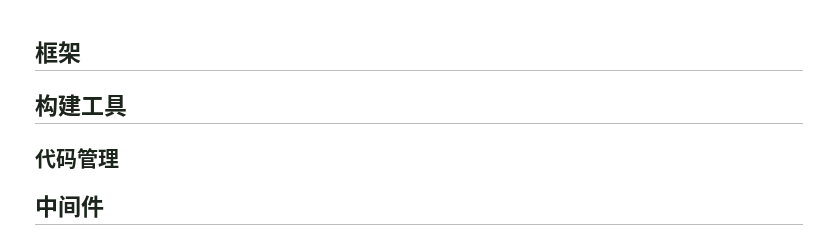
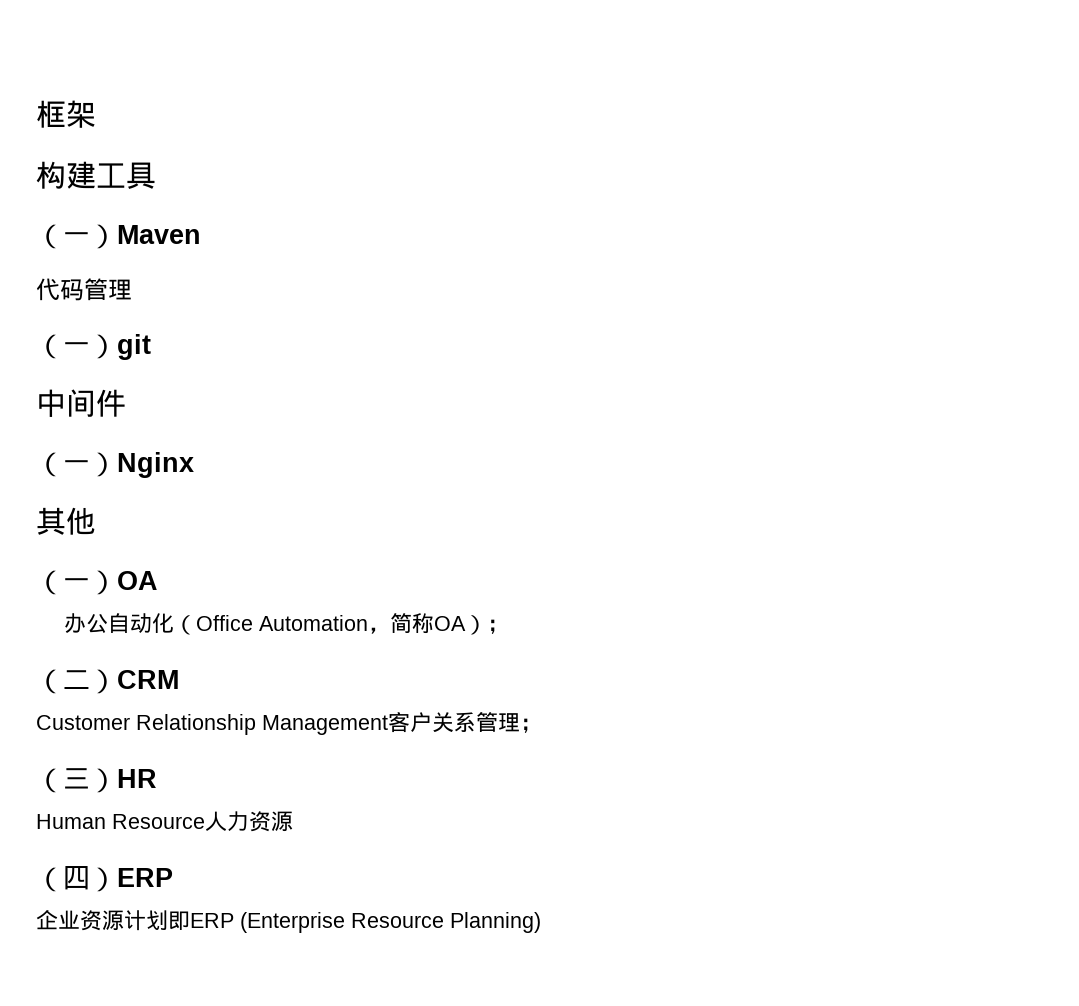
+ （一）Maven
+ （一）git
+ （一）Nginx
+ 其他
+ （一）OA
+ 办公自动化（Office Automation，简称OA）；
+ （二）CRM
+ Customer Relationship Management客户关系管理；
+ （三）HR
+ Human Resource人力资源
+ （四）ERP
+ 企业资源计划即ERP (Enterprise Resource Planning)

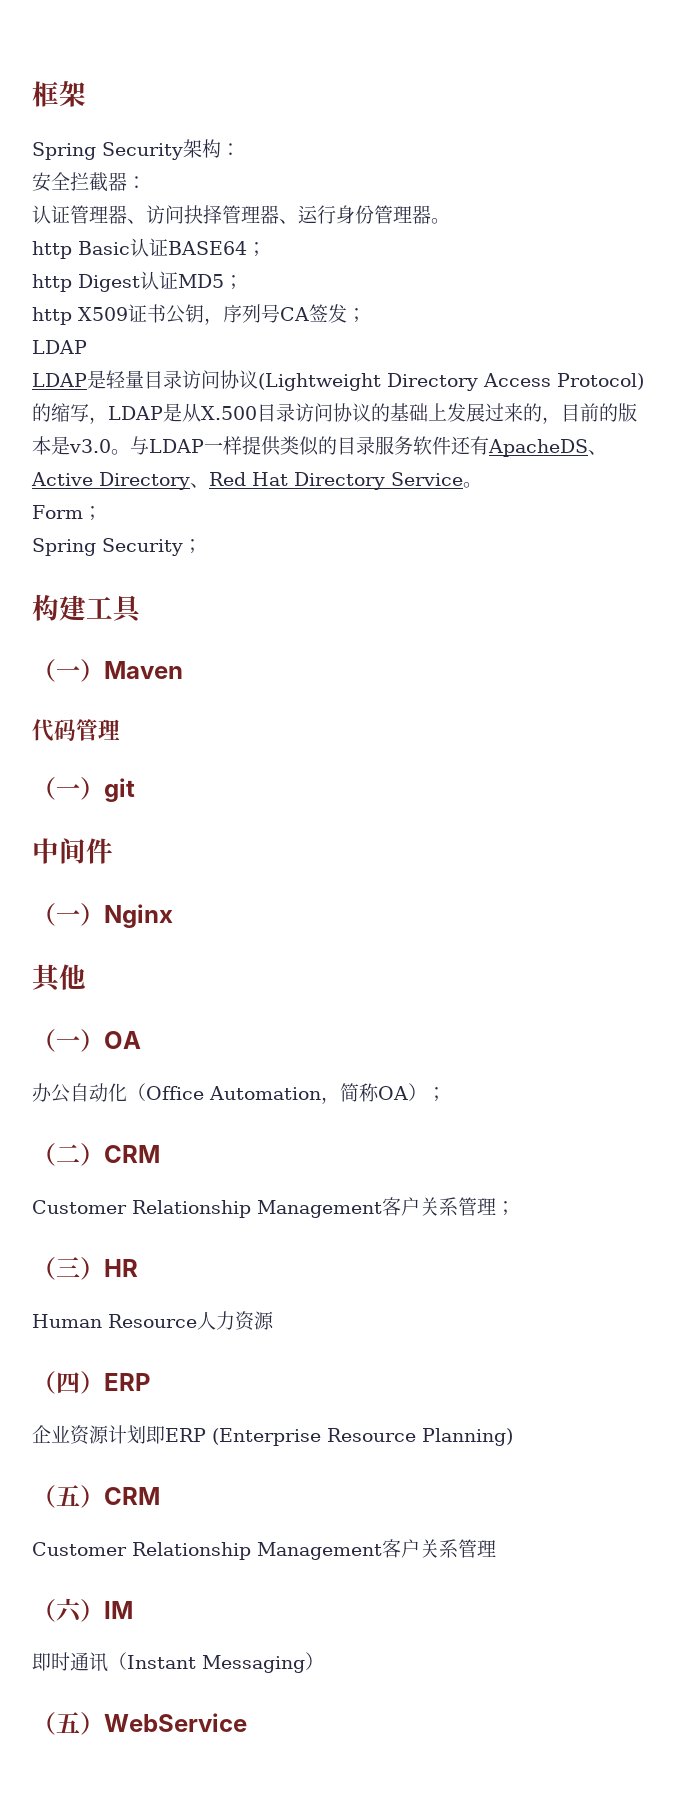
+ Spring Security架构：
+ 安全拦截器：
+ 认证管理器、访问抉择管理器、运行身份管理器。
+ http Basic认证BASE64；
+ http Digest认证MD5；
+ http X509证书公钥，序列号CA签发；
+ LDAP
+ LDAP是轻量目录访问协议(Lightweight Directory Access Protocol)的缩写，LDAP是从X.500目录访问协议的基础上发展过来的，目前的版本是v3.0。与LDAP一样提供类似的目录服务软件还有ApacheDS、Active Directory、Red Hat Directory Service。
+ Form；
+ Spring Security；
+ （五）CRM
+ Customer Relationship Management客户关系管理
+ （六）IM
+ 即时通讯（Instant Messaging）
+ （五）WebService

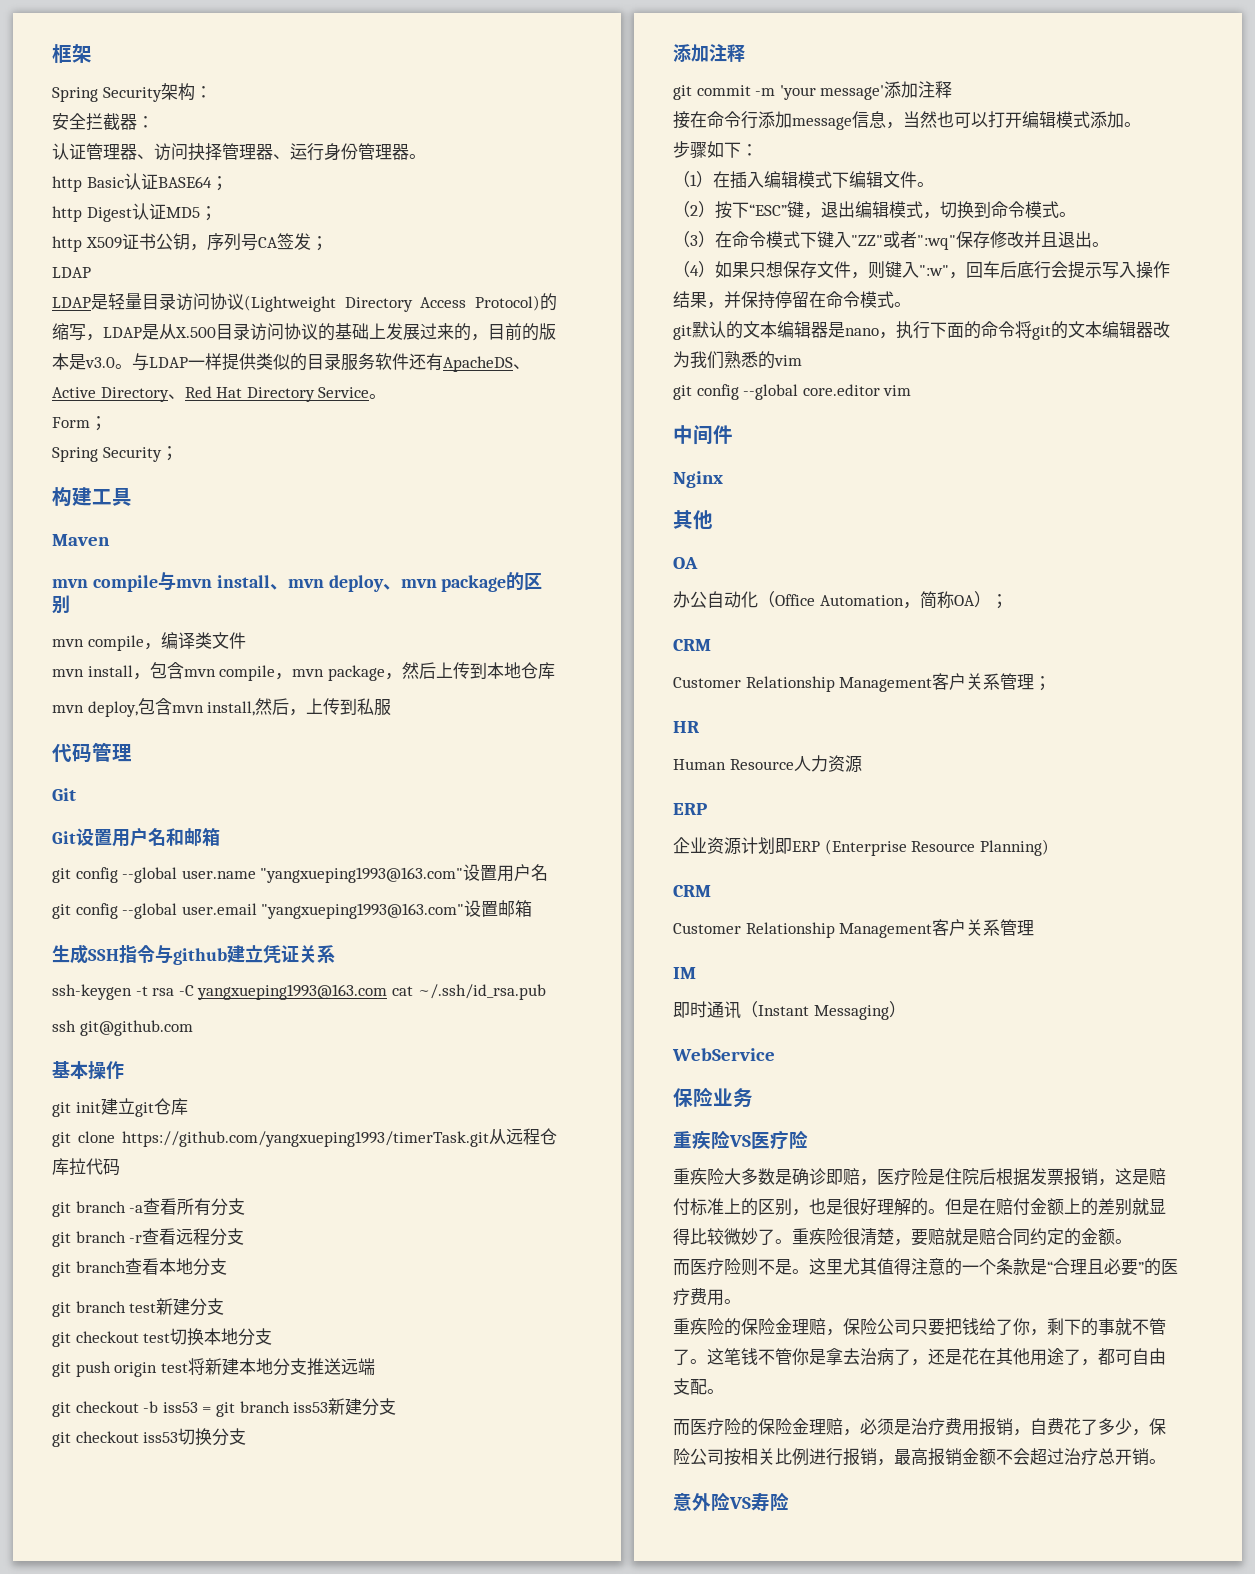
- （一）Maven
+ Maven
+ mvn compile与mvn install、mvn deploy、mvn package的区别
+ mvn compile，编译类文件
+ mvn install，包含mvn compile，mvn package，然后上传到本地仓库
+ mvn deploy,包含mvn install,然后，上传到私服
  代码管理
- （一）git
+ Git
+ Git设置用户名和邮箱
+ git config --global user.name "yangxueping1993@163.com"设置用户名
+ git config --global user.email "yangxueping1993@163.com"设置邮箱
+ 生成SSH指令与github建立凭证关系
+ ssh-keygen -t rsa -C yangxueping1993@163.com cat ~/.ssh/id_rsa.pub
+ ssh git@github.com
+ 基本操作
+ git init建立git仓库
+ git clone https://github.com/yangxueping1993/timerTask.git从远程仓库拉代码
+ git branch -a查看所有分支
+ git branch -r查看远程分支
+ git branch查看本地分支
+ git branch test新建分支
+ git checkout test切换本地分支
+ git push origin test将新建本地分支推送远端
+ git checkout -b iss53 = git branch iss53新建分支
+ git checkout iss53切换分支
+ 添加注释
+ git commit -m 'your message'添加注释
+ 接在命令行添加message信息，当然也可以打开编辑模式添加。
+ 步骤如下：
+ （1）在插入编辑模式下编辑文件。
+ （2）按下“ESC”键，退出编辑模式，切换到命令模式。
+ （3）在命令模式下键入"ZZ"或者":wq"保存修改并且退出。
+ （4）如果只想保存文件，则键入":w"，回车后底行会提示写入操作结果，并保持停留在命令模式。
+ git默认的文本编辑器是nano，执行下面的命令将git的文本编辑器改为我们熟悉的vim
+ git config --global core.editor vim
- （一）Nginx
+ Nginx
  其他
- （一）OA
+ OA
  办公自动化（Office Automation，简称OA）；
- （二）CRM
+ CRM
- （三）HR
+ HR
  Human Resource人力资源
- （四）ERP
+ ERP
  企业资源计划即ERP (Enterprise Resource Planning)
- （五）CRM
+ CRM
- （六）IM
+ IM
- （五）WebService
+ WebService
+ 保险业务
+ 重疾险VS医疗险
+ 重疾险大多数是确诊即赔，医疗险是住院后根据发票报销，这是赔付标准上的区别，也是很好理解的。但是在赔付金额上的差别就显得比较微妙了。重疾险很清楚，要赔就是赔合同约定的金额。
+ 而医疗险则不是。这里尤其值得注意的一个条款是“合理且必要”的医疗费用。
+ 重疾险的保险金理赔，保险公司只要把钱给了你，剩下的事就不管了。这笔钱不管你是拿去治病了，还是花在其他用途了，都可自由支配。
+ 而医疗险的保险金理赔，必须是治疗费用报销，自费花了多少，保险公司按相关比例进行报销，最高报销金额不会超过治疗总开销。
+ 意外险VS寿险

